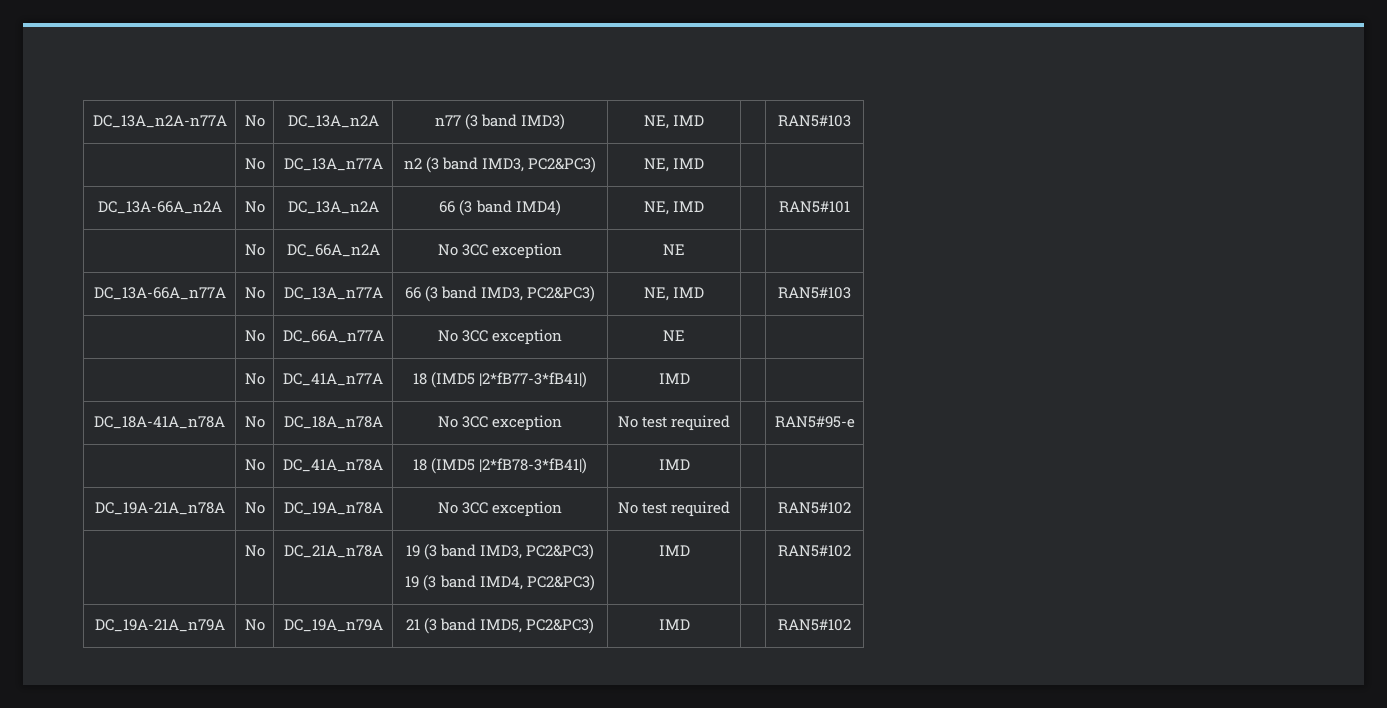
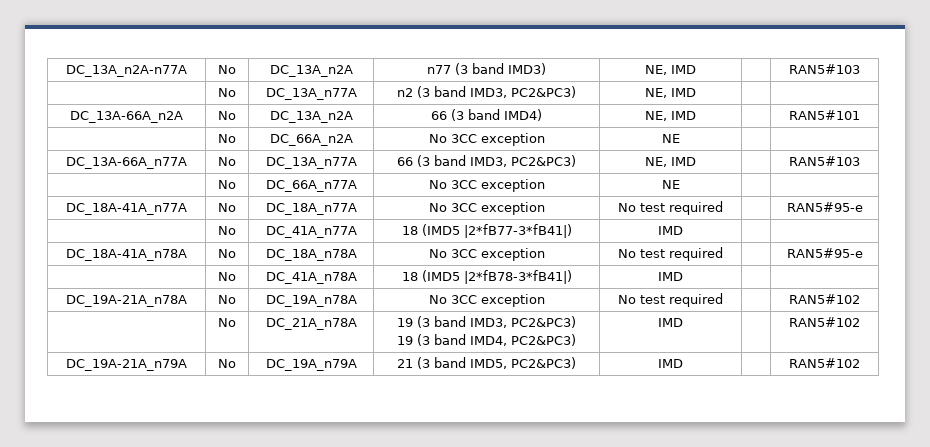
+ DC_18A-41A_n77A | No | DC_18A_n77A | No 3CC exception | No test required | | RAN5#95-e

